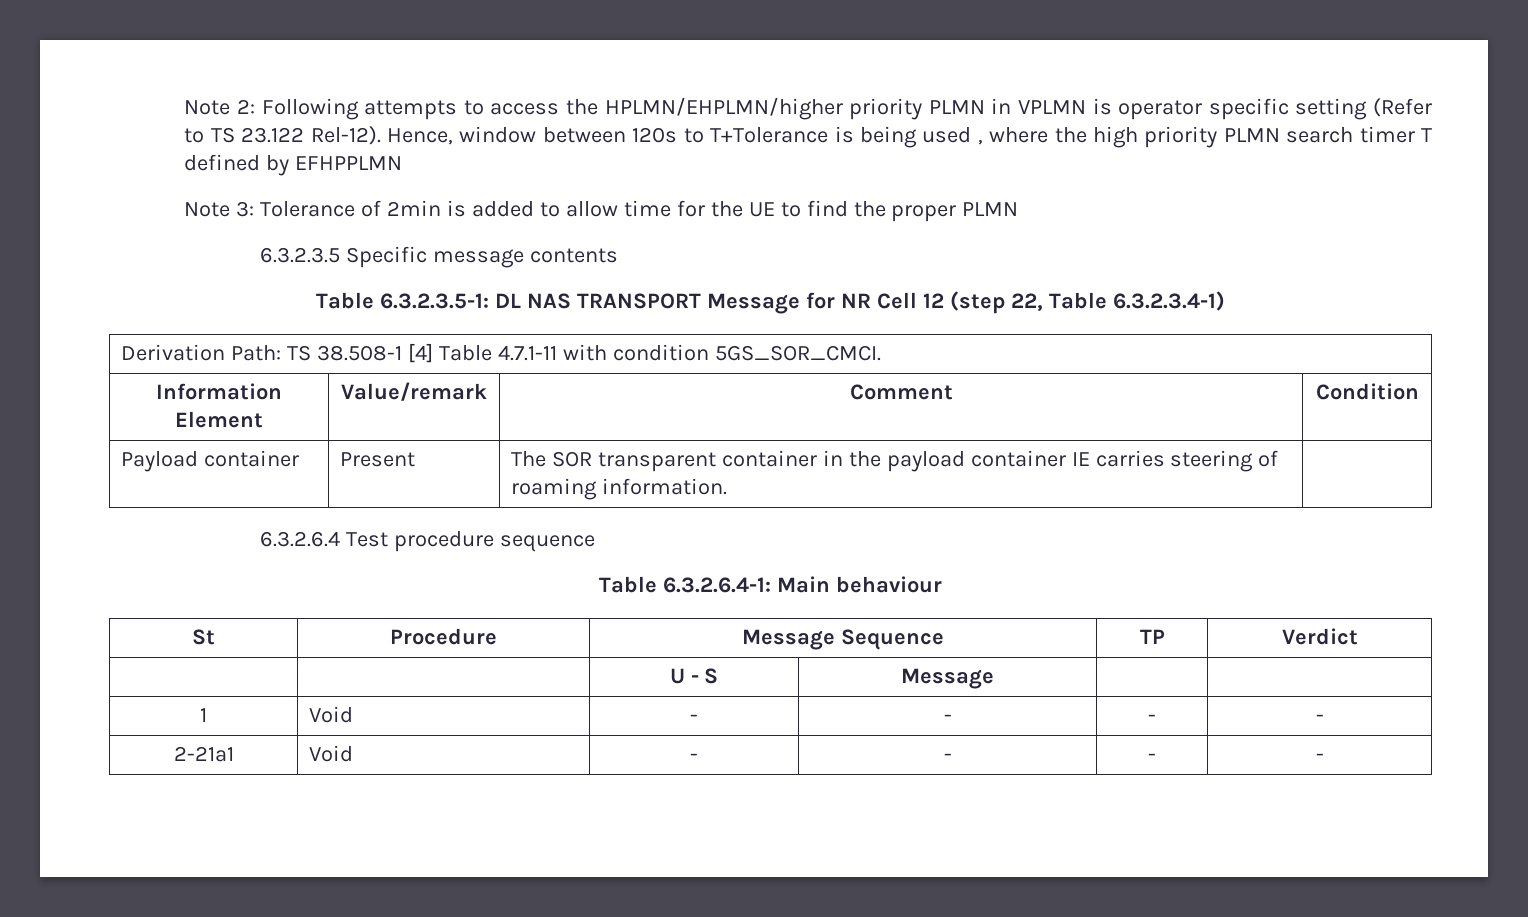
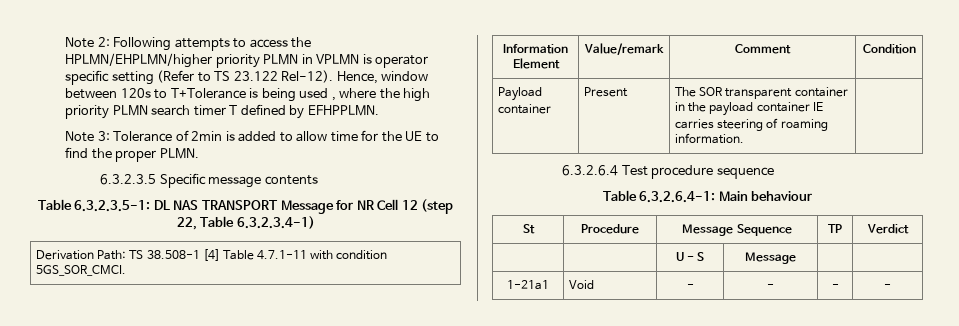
- Hence, window between 120s to T+Tolerance is being used , where the high priority PLMN search timer T defined by EFHPPLMN
+ Hence, window between 120s to T+Tolerance is being used , where the high priority PLMN search timer T defined by EFHPPLMN.
- Note 3: Tolerance of 2min is added to allow time for the UE to find the proper PLMN
+ Note 3: Tolerance of 2min is added to allow time for the UE to find the proper PLMN.
- 1 | Void | - | - | - | -
- 2-21a1 | Void | - | - | - | -
+ 1-21a1 | Void | - | - | - | -

